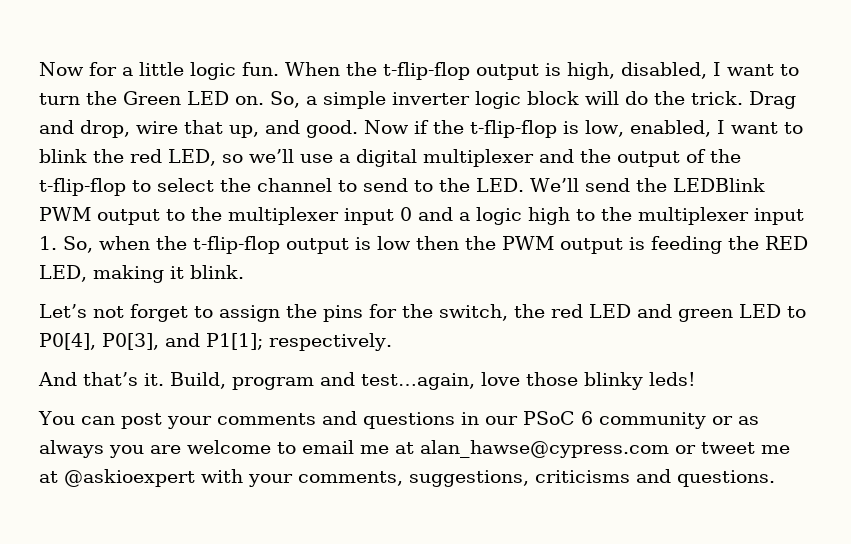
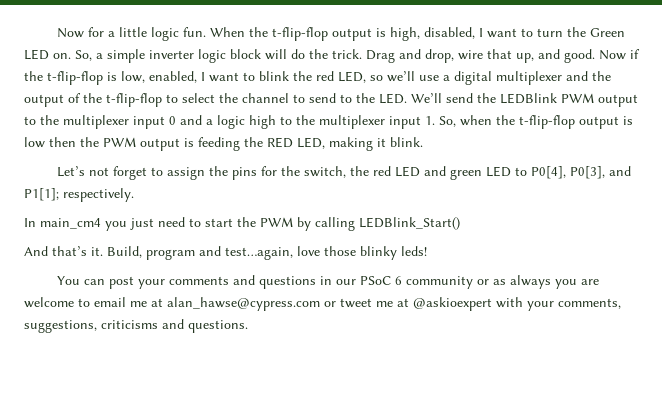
+ In main_cm4 you just need to start the PWM by calling LEDBlink_Start()

